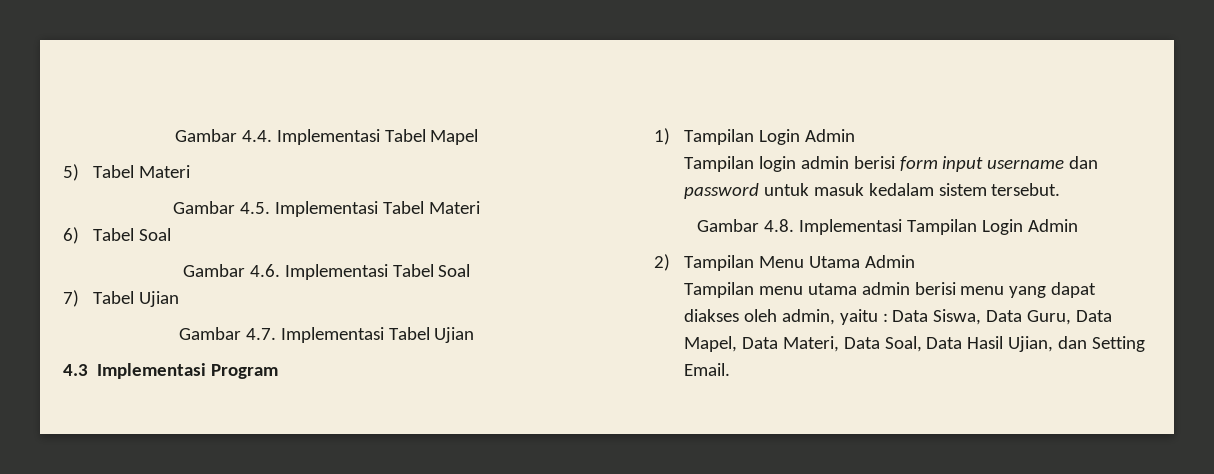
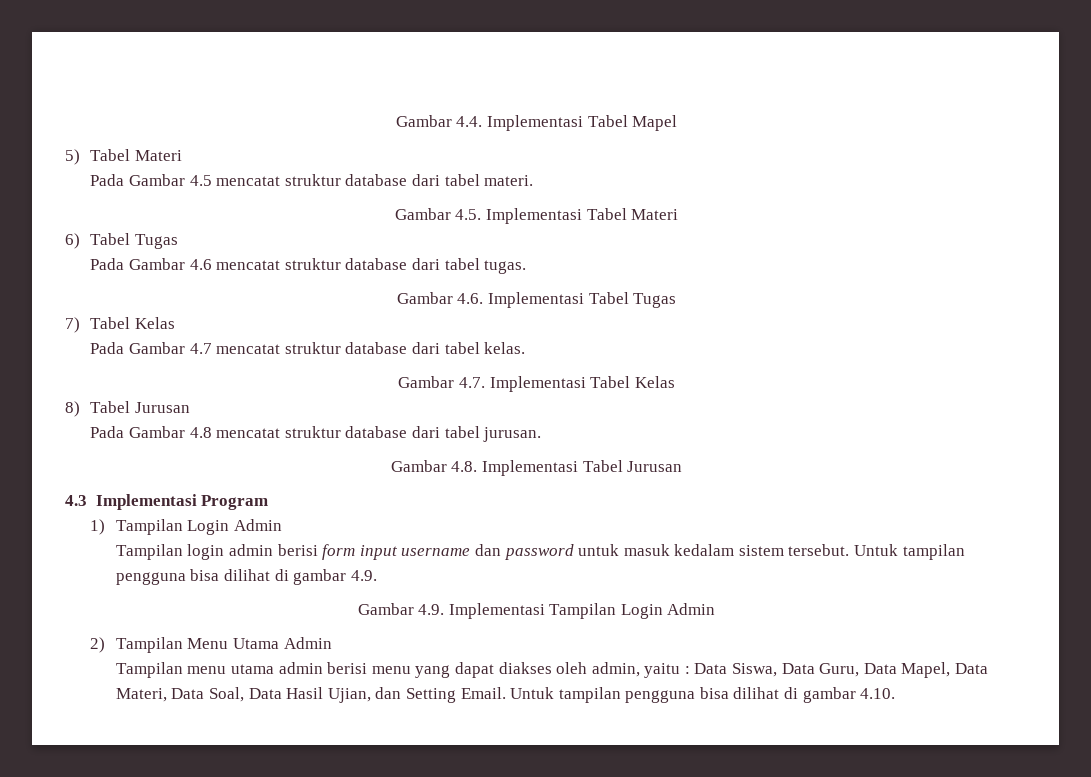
+ Pada Gambar 4.5 mencatat struktur database dari tabel materi.
- 6) Tabel Soal
+ 6) Tabel Tugas
+ Pada Gambar 4.6 mencatat struktur database dari tabel tugas.
- Gambar 4.6. Implementasi Tabel Soal
+ Gambar 4.6. Implementasi Tabel Tugas
- 7) Tabel Ujian
- Gambar 4.7. Implementasi Tabel Ujian
+ 7) Tabel Kelas
+ Pada Gambar 4.7 mencatat struktur database dari tabel kelas.
+ Gambar 4.7. Implementasi Tabel Kelas
+ 8) Tabel Jurusan
+ Pada Gambar 4.8 mencatat struktur database dari tabel jurusan.
+ Gambar 4.8. Implementasi Tabel Jurusan
- Tampilan login admin berisi form input username dan password untuk masuk kedalam sistem tersebut.
- Gambar 4.8. Implementasi Tampilan Login Admin
+ Tampilan login admin berisi form input username dan password untuk masuk kedalam sistem tersebut. Untuk tampilan pengguna bisa dilihat di gambar 4.9.
+ Gambar 4.9. Implementasi Tampilan Login Admin
+ Untuk tampilan pengguna bisa dilihat di gambar 4.10.

